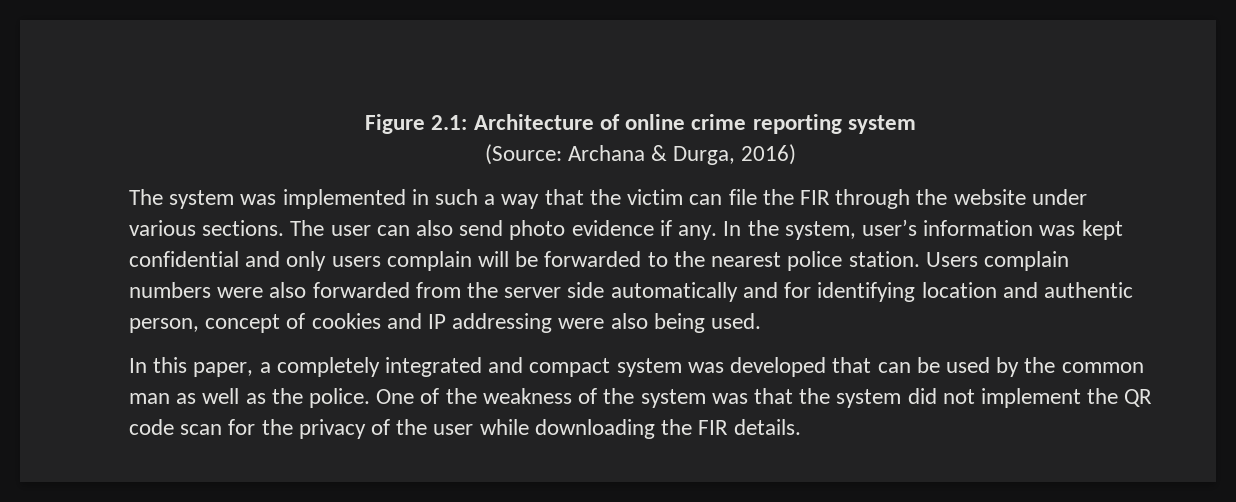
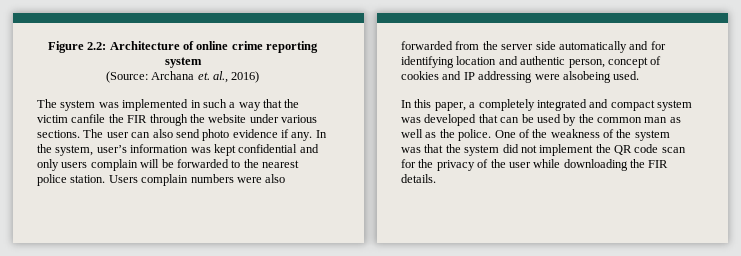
- Figure 2.1: Architecture of online crime reporting system
+ Figure 2.2: Architecture of online crime reporting system
- (Source: Archana & Durga, 2016)
+ (Source: Archana et. al., 2016)
- The system was implemented in such a way that the victim can file the FIR through the website under various sections.
+ The system was implemented in such a way that the victim canfile the FIR through the website under various sections.
- Users complain numbers were also forwarded from the server side automatically and for identifying location and authentic person, concept of cookies and IP addressing were also being used.
+ Users complain numbers were also forwarded from the server side automatically and for identifying location and authentic person, concept of cookies and IP addressing were alsobeing used.

